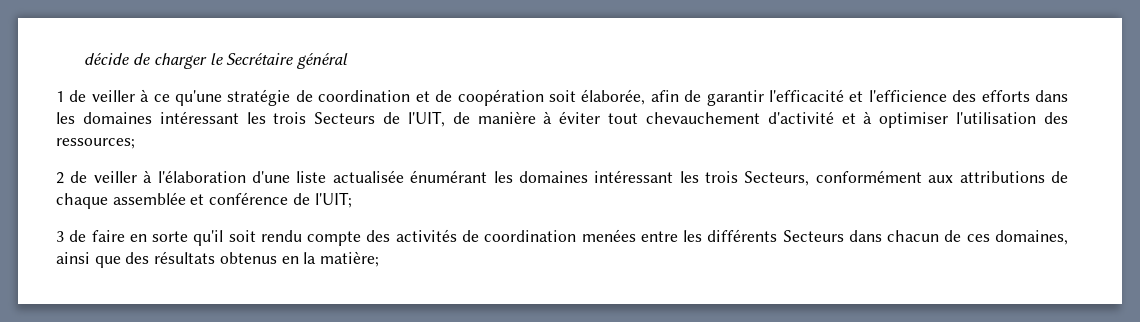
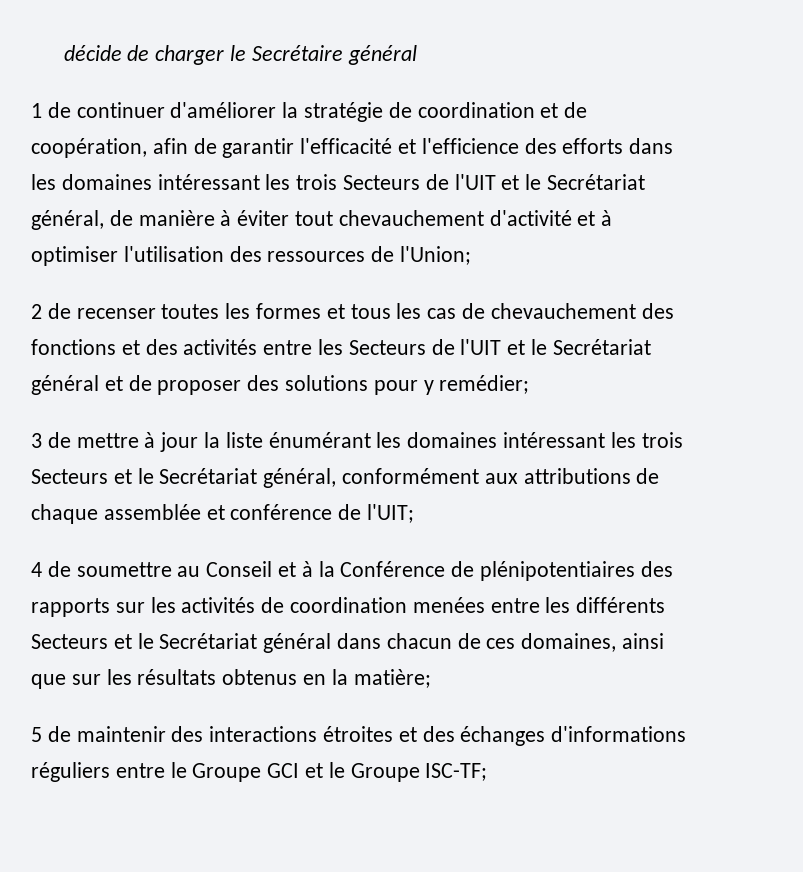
- 1 de veiller à ce qu'une stratégie de coordination et de coopération soit élaborée, afin de garantir l'efficacité et l'efficience des efforts dans les domaines intéressant les trois Secteurs de l'UIT, de manière à éviter tout chevauchement d'activité et à optimiser l'utilisation des ressources;
+ 1 de continuer d'améliorer la stratégie de coordination et de coopération, afin de garantir l'efficacité et l'efficience des efforts dans les domaines intéressant les trois Secteurs de l'UIT et le Secrétariat général, de manière à éviter tout chevauchement d'activité et à optimiser l'utilisation des ressources de l'Union;
- 2 de veiller à l'élaboration d'une liste actualisée énumérant les domaines intéressant les trois Secteurs, conformément aux attributions de chaque assemblée et conférence de l'UIT;
+ 2 de recenser toutes les formes et tous les cas de chevauchement des fonctions et des activités entre les Secteurs de l'UIT et le Secrétariat général et de proposer des solutions pour y remédier;
+ 3 de mettre à jour la liste énumérant les domaines intéressant les trois Secteurs et le Secrétariat général, conformément aux attributions de chaque assemblée et conférence de l'UIT;
- 3 de faire en sorte qu'il soit rendu compte des activités de coordination menées entre les différents Secteurs dans chacun de ces domaines, ainsi que des résultats obtenus en la matière;
+ 4 de soumettre au Conseil et à la Conférence de plénipotentiaires des rapports sur les activités de coordination menées entre les différents Secteurs et le Secrétariat général dans chacun de ces domaines, ainsi que sur les résultats obtenus en la matière;
+ 5 de maintenir des interactions étroites et des échanges d'informations réguliers entre le Groupe GCI et le Groupe ISC-TF;

